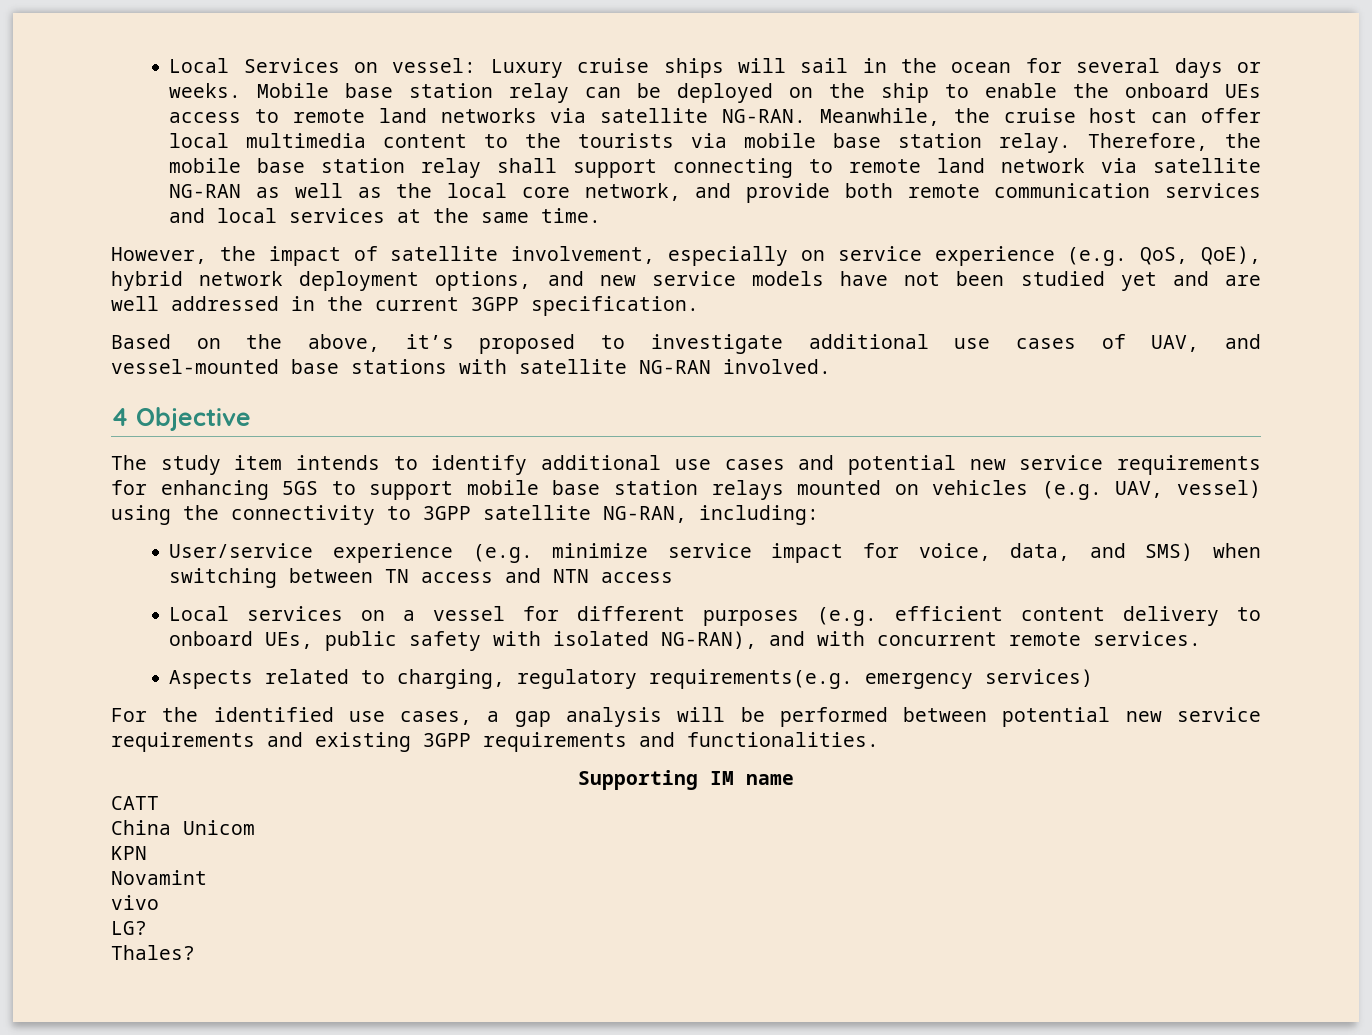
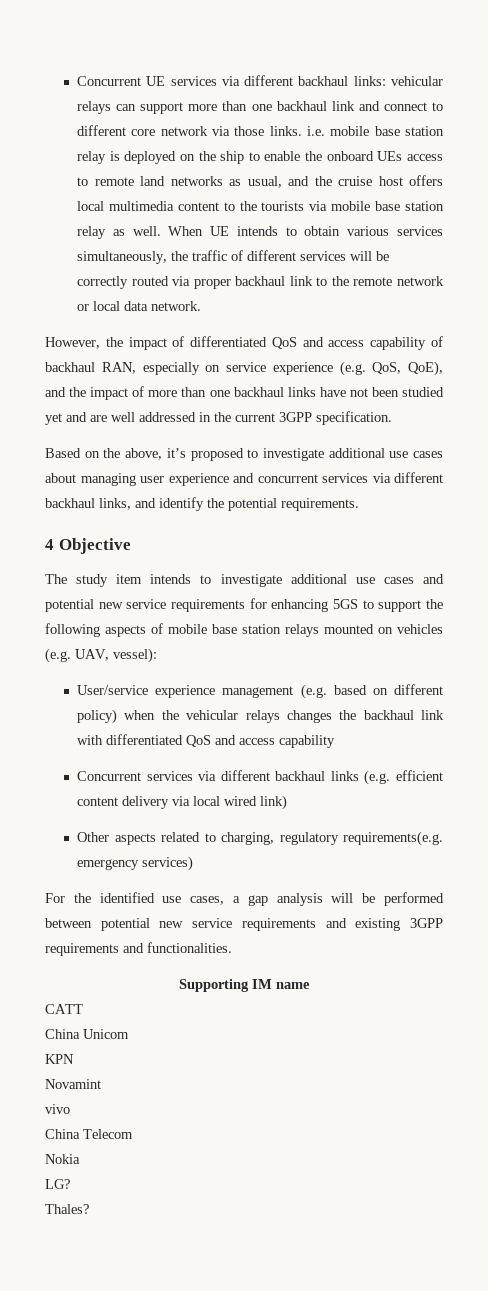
- Local Services on vessel: Luxury cruise ships will sail in the ocean for several days or weeks. Mobile base station relay can be deployed on the ship to enable the onboard UEs access to remote land networks via satellite NG-RAN. Meanwhile, the cruise host can offer local multimedia content to the tourists via mobile base station relay. Therefore, the mobile base station relay shall support connecting to remote land network via satellite NG-RAN as well as the local core network, and provide both remote communication services and local services at the same time.
- However, the impact of satellite involvement, especially on service experience (e.g. QoS, QoE), hybrid network deployment options, and new service models have not been studied yet and are well addressed in the current 3GPP specification.
+ Concurrent UE services via different backhaul links: vehicular relays can support more than one backhaul link and connect to different core network via those links. i.e. mobile base station relay is deployed on the ship to enable the onboard UEs access to remote land networks as usual, and the cruise host offers local multimedia content to the tourists via mobile base station relay as well. When UE intends to obtain various services simultaneously, the traffic of different services will be correctly routed via proper backhaul link to the remote network or local data network.
+ However, the impact of differentiated QoS and access capability of backhaul RAN, especially on service experience (e.g. QoS, QoE), and the impact of more than one backhaul links have not been studied yet and are well addressed in the current 3GPP specification.
- Based on the above, it’s proposed to investigate additional use cases of UAV, and vessel-mounted base stations with satellite NG-RAN involved.
+ Based on the above, it’s proposed to investigate additional use cases about managing user experience and concurrent services via different backhaul links, and identify the potential requirements.
- The study item intends to identify additional use cases and potential new service requirements for enhancing 5GS to support mobile base station relays mounted on vehicles (e.g. UAV, vessel) using the connectivity to 3GPP satellite NG-RAN, including:
- User/service experience (e.g. minimize service impact for voice, data, and SMS) when switching between TN access and NTN access
- Local services on a vessel for different purposes (e.g. efficient content delivery to onboard UEs, public safety with isolated NG-RAN), and with concurrent remote services.
- Aspects related to charging, regulatory requirements(e.g. emergency services)
+ The study item intends to investigate additional use cases and potential new service requirements for enhancing 5GS to support the following aspects of mobile base station relays mounted on vehicles (e.g. UAV, vessel):
+ User/service experience management (e.g. based on different policy) when the vehicular relays changes the backhaul link with differentiated QoS and access capability
+ Concurrent services via different backhaul links (e.g. efficient content delivery via local wired link)
+ Other aspects related to charging, regulatory requirements(e.g. emergency services)
+ China Telecom
+ Nokia

